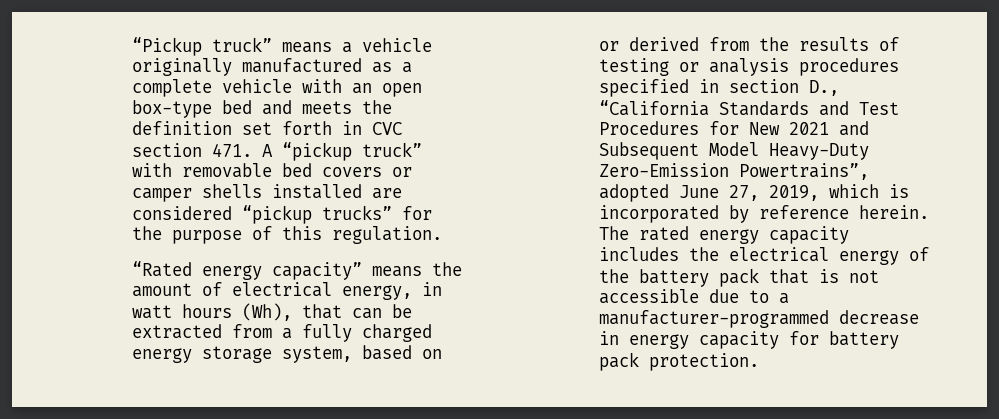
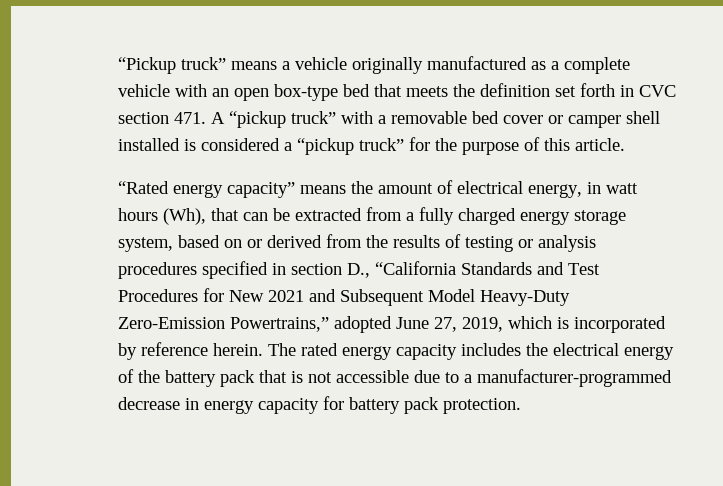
- “Pickup truck” means a vehicle originally manufactured as a complete vehicle with an open box-type bed and meets the definition set forth in CVC section 471. A “pickup truck” with removable bed covers or camper shells installed are considered “pickup trucks” for the purpose of this regulation.
+ “Pickup truck” means a vehicle originally manufactured as a complete vehicle with an open box-type bed that meets the definition set forth in CVC section 471. A “pickup truck” with a removable bed cover or camper shell installed is considered a “pickup truck” for the purpose of this article.
- “Rated energy capacity” means the amount of electrical energy, in watt hours (Wh), that can be extracted from a fully charged energy storage system, based on or derived from the results of testing or analysis procedures specified in section D., “California Standards and Test Procedures for New 2021 and Subsequent Model Heavy-Duty Zero-Emission Powertrains”, adopted June 27, 2019, which is incorporated by reference herein.
+ “Rated energy capacity” means the amount of electrical energy, in watt hours (Wh), that can be extracted from a fully charged energy storage system, based on or derived from the results of testing or analysis procedures specified in section D., “California Standards and Test Procedures for New 2021 and Subsequent Model Heavy-Duty Zero-Emission Powertrains,” adopted June 27, 2019, which is incorporated by reference herein.

